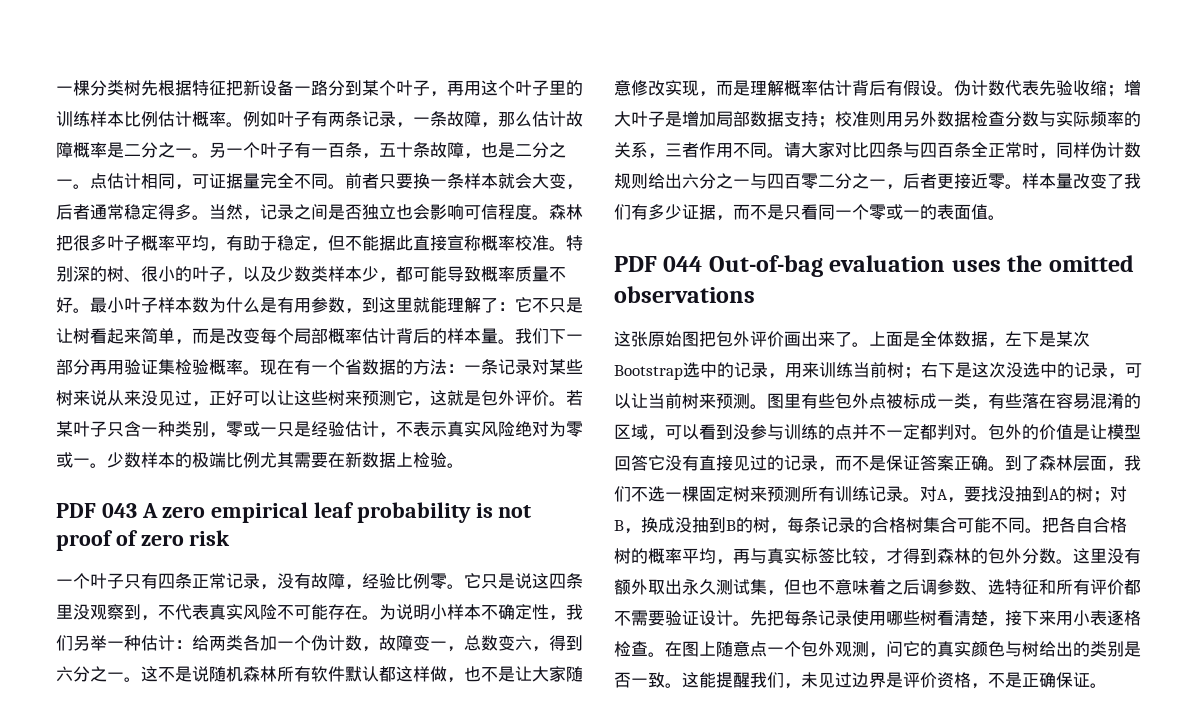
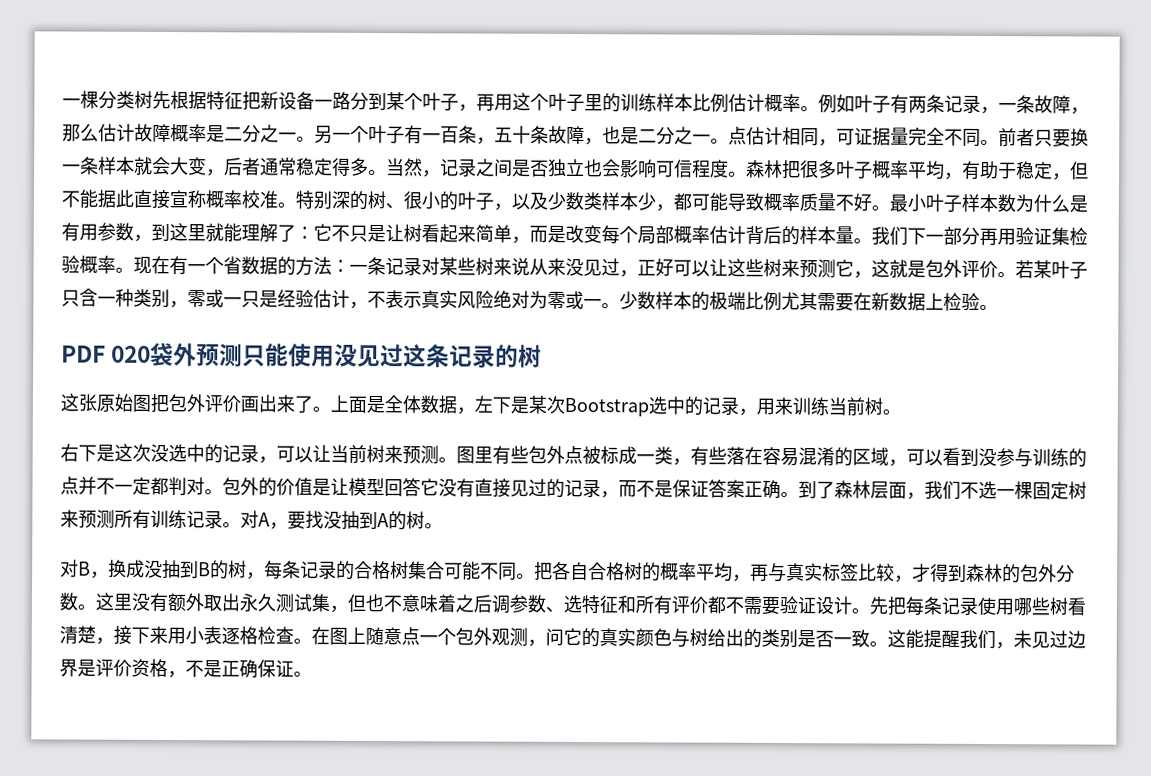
- PDF 043 A zero empirical leaf probability is not proof of zero risk
- 一个叶子只有四条正常记录，没有故障，经验比例零。它只是说这四条里没观察到，不代表真实风险不可能存在。为说明小样本不确定性，我们另举一种估计：给两类各加一个伪计数，故障变一，总数变六，得到六分之一。这不是说随机森林所有软件默认都这样做，也不是让大家随意修改实现，而是理解概率估计背后有假设。伪计数代表先验收缩；增大叶子是增加局部数据支持；校准则用另外数据检查分数与实际频率的关系，三者作用不同。请大家对比四条与四百条全正常时，同样伪计数规则给出六分之一与四百零二分之一，后者更接近零。样本量改变了我们有多少证据，而不是只看同一个零或一的表面值。
- PDF 044 Out-of-bag evaluation uses the omitted observations
+ PDF 020袋外预测只能使用没见过这条记录的树
- 上面是全体数据，左下是某次Bootstrap选中的记录，用来训练当前树；右下是这次没选中的记录，可以让当前树来预测。
+ 上面是全体数据，左下是某次Bootstrap选中的记录，用来训练当前树。
+ 右下是这次没选中的记录，可以让当前树来预测。
- 对A，要找没抽到A的树；对B，换成没抽到B的树，每条记录的合格树集合可能不同。
+ 对A，要找没抽到A的树。
+ 对B，换成没抽到B的树，每条记录的合格树集合可能不同。

